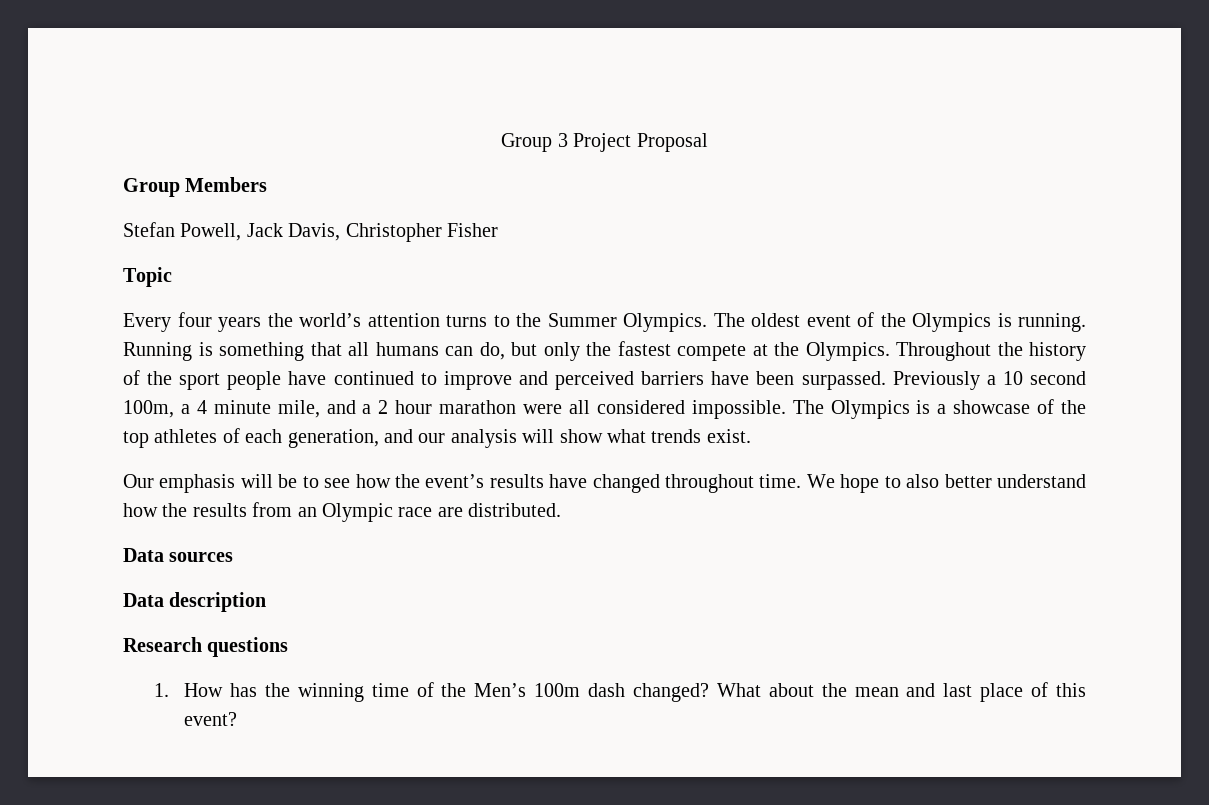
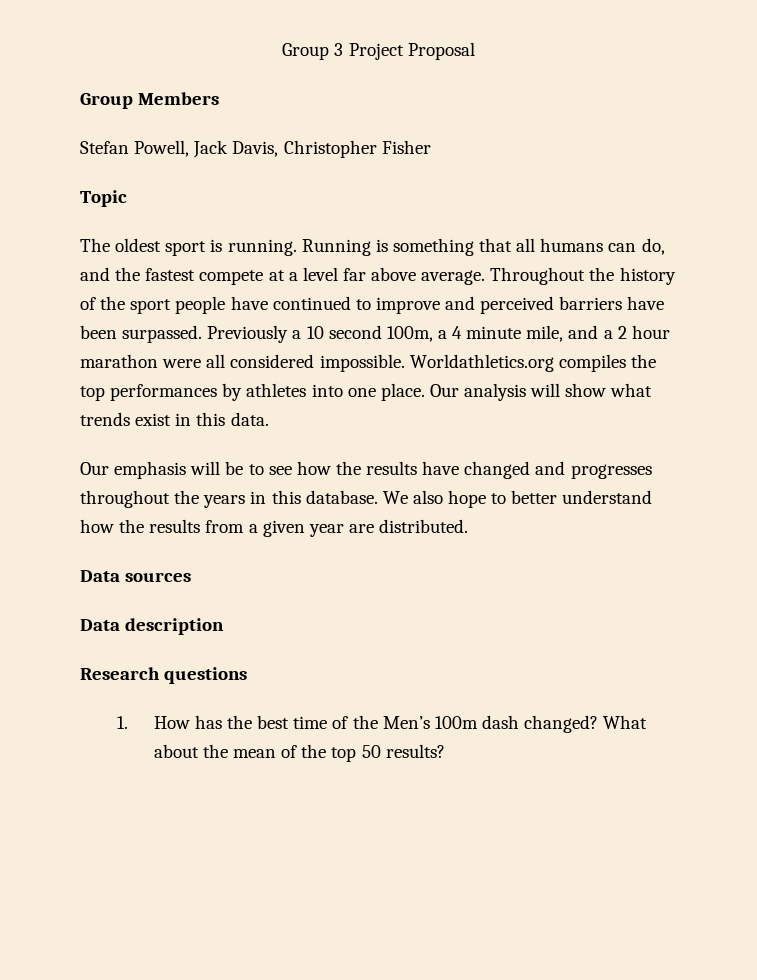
- Every four years the world’s attention turns to the Summer Olympics. The oldest event of the Olympics is running.
+ The oldest sport is running.
- Running is something that all humans can do, but only the fastest compete at the Olympics.
+ Running is something that all humans can do, and the fastest compete at a level far above average.
- The Olympics is a showcase of the top athletes of each generation, and our analysis will show what trends exist.
+ Worldathletics.org compiles the top performances by athletes into one place. Our analysis will show what trends exist in this data.
- Our emphasis will be to see how the event’s results have changed throughout time. We hope to also better understand how the results from an Olympic race are distributed.
+ Our emphasis will be to see how the results have changed and progresses throughout the years in this database. We also hope to better understand how the results from a given year are distributed.
- 1. How has the winning time of the Men’s 100m dash changed?
+ 1. How has the best time of the Men’s 100m dash changed?
- What about the mean and last place of this event?
+ What about the mean of the top 50 results?

